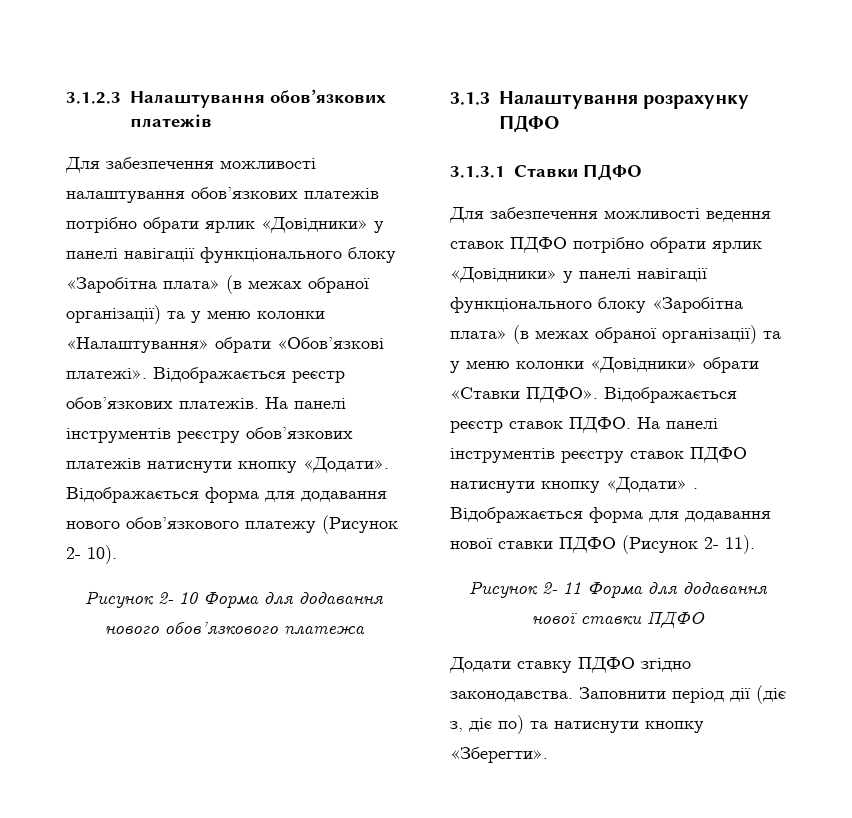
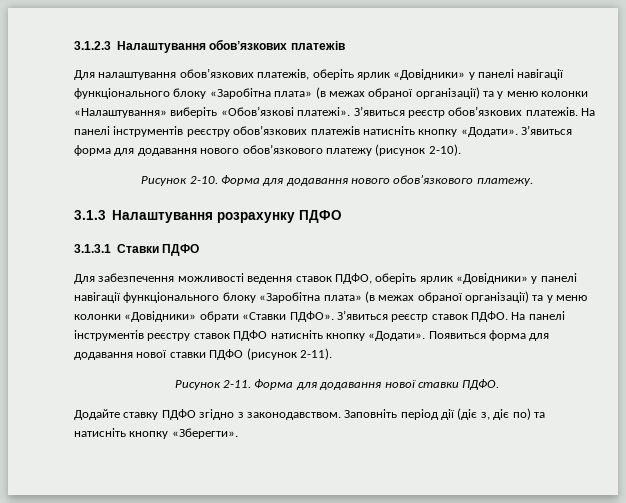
- Для забезпечення можливості налаштування обов’язкових платежів потрібно обрати ярлик «Довідники» у панелі навігації функціонального блоку «Заробітна плата» (в межах обраної організації) та у меню колонки «Налаштування» обрати «Обов’язкові платежі».
+ Для налаштування обов’язкових платежів, оберіть ярлик «Довідники» у панелі навігації функціонального блоку «Заробітна плата» (в межах обраної організації) та у меню колонки «Налаштування» виберіть «Обов’язкові платежі».
- Відображається реєстр обов’язкових платежів.
+ З’явиться реєстр обов’язкових платежів.
- На панелі інструментів реєстру обов’язкових платежів натиснути кнопку «Додати». Відображається форма для додавання нового обов’язкового платежу (Рисунок 2- 10).
- Рисунок 2- 10 Форма для додавання нового обов’язкового платежа
+ На панелі інструментів реєстру обов’язкових платежів натисніть кнопку «Додати». З’явиться форма для додавання нового обов’язкового платежу (рисунок 2-10).
+ Рисунок 2-10. Форма для додавання нового обов’язкового платежу.
- Для забезпечення можливості ведення ставок ПДФО потрібно обрати ярлик «Довідники» у панелі навігації функціонального блоку «Заробітна плата» (в межах обраної організації) та у меню колонки «Довідники» обрати «Ставки ПДФО».
+ Для забезпечення можливості ведення ставок ПДФО, оберіть ярлик «Довідники» у панелі навігації функціонального блоку «Заробітна плата» (в межах обраної організації) та у меню колонки «Довідники» обрати «Ставки ПДФО».
- Відображається реєстр ставок ПДФО.
+ З’явиться реєстр ставок ПДФО.
- На панелі інструментів реєстру ставок ПДФО натиснути кнопку «Додати» . Відображається форма для додавання нової ставки ПДФО (Рисунок 2- 11).
- Рисунок 2- 11 Форма для додавання нової ставки ПДФО
- Додати ставку ПДФО згідно законодавства. Заповнити період дії (діє з, діє по) та натиснути кнопку «Зберегти».
+ На панелі інструментів реєстру ставок ПДФО натисніть кнопку «Додати». Появиться форма для додавання нової ставки ПДФО (рисунок 2-11).
+ Рисунок 2-11. Форма для додавання нової ставки ПДФО.
+ Додайте ставку ПДФО згідно з законодавством. Заповніть період дії (діє з, діє по) та натисніть кнопку «Зберегти».

